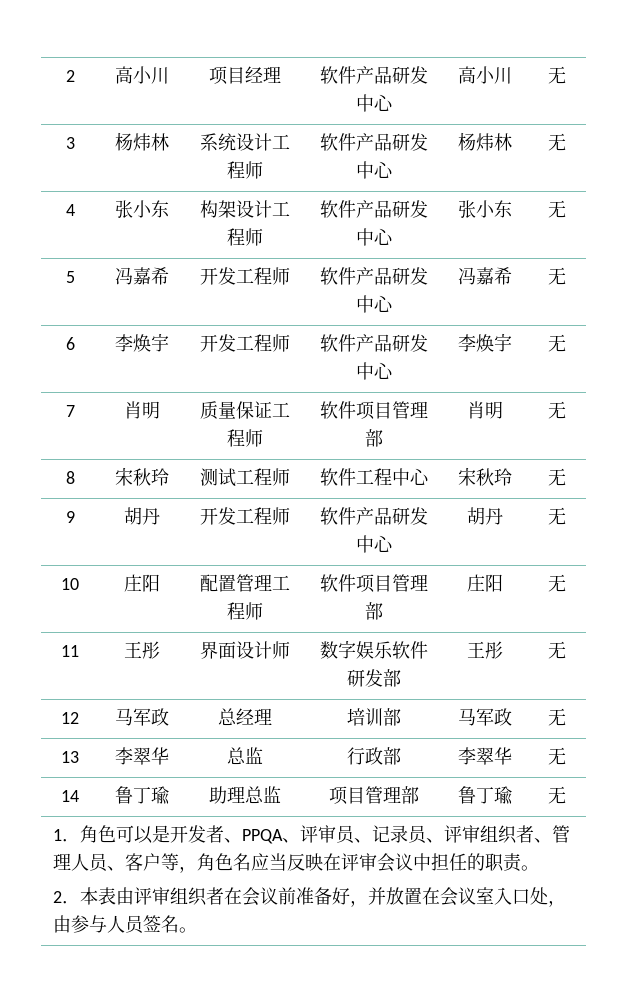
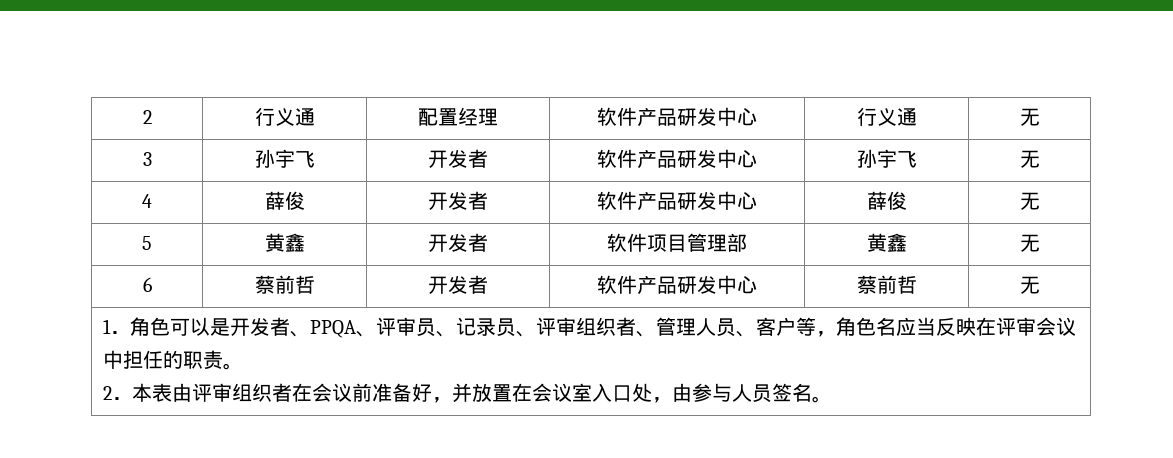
- 2 | 高小川 | 项目经理 | 软件产品研发中心 | 高小川 | 无
+ 2 | 行义通 | 配置经理 | 软件产品研发中心 | 行义通 | 无
- 3 | 杨炜林 | 系统设计工程师 | 软件产品研发中心 | 杨炜林 | 无
+ 3 | 孙宇飞 | 开发者 | 软件产品研发中心 | 孙宇飞 | 无
- 4 | 张小东 | 构架设计工程师 | 软件产品研发中心 | 张小东 | 无
+ 4 | 薛俊 | 开发者 | 软件产品研发中心 | 薛俊 | 无
- 5 | 冯嘉希 | 开发工程师 | 软件产品研发中心 | 冯嘉希 | 无
- 6 | 李焕宇 | 开发工程师 | 软件产品研发中心 | 李焕宇 | 无
- 7 | 肖明 | 质量保证工程师 | 软件项目管理部 | 肖明 | 无
- 8 | 宋秋玲 | 测试工程师 | 软件工程中心 | 宋秋玲 | 无
- 9 | 胡丹 | 开发工程师 | 软件产品研发中心 | 胡丹 | 无
- 10 | 庄阳 | 配置管理工程师 | 软件项目管理部 | 庄阳 | 无
- 11 | 王彤 | 界面设计师 | 数字娱乐软件研发部 | 王彤 | 无
- 12 | 马军政 | 总经理 | 培训部 | 马军政 | 无
- 13 | 李翠华 | 总监 | 行政部 | 李翠华 | 无
- 14 | 鲁丁瑜 | 助理总监 | 项目管理部 | 鲁丁瑜 | 无
+ 5 | 黄鑫 | 开发者 | 软件项目管理部 | 黄鑫 | 无
+ 6 | 蔡前哲 | 开发者 | 软件产品研发中心 | 蔡前哲 | 无

